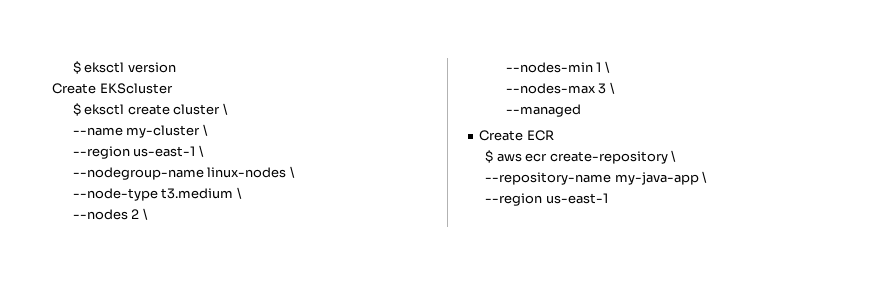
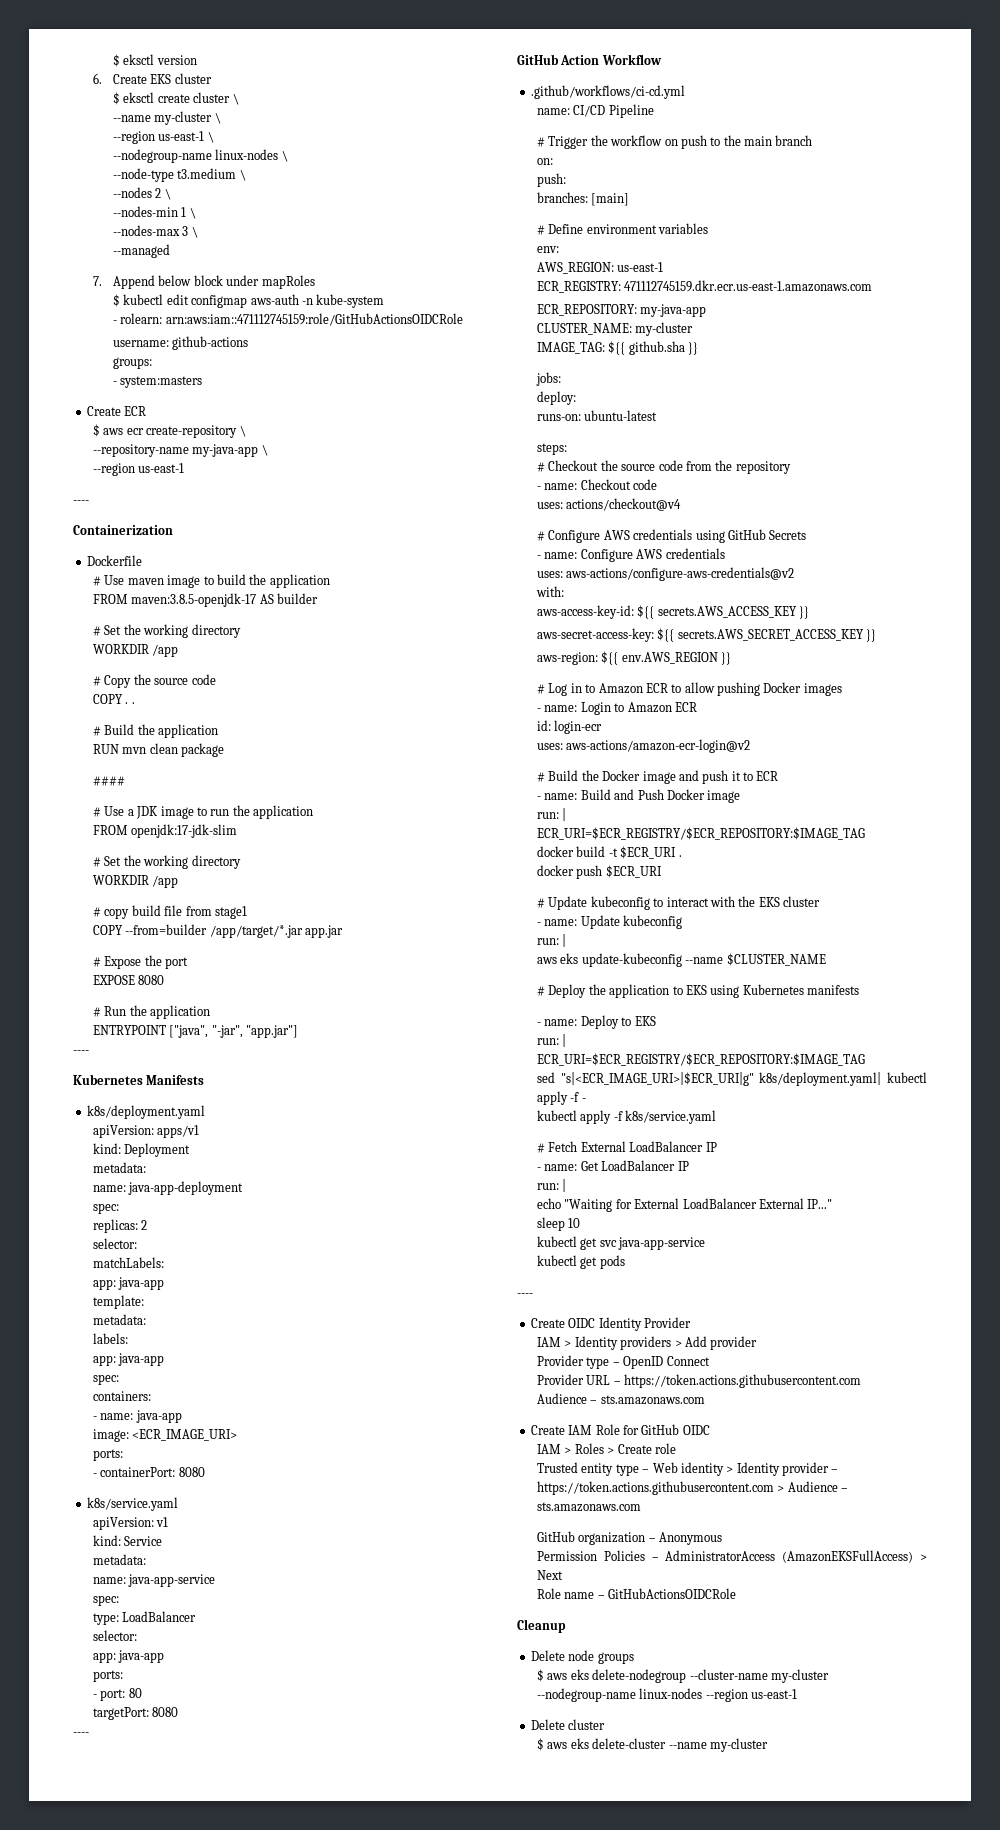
- Create EKScluster
+ 6. Create EKS cluster
+ 7. Append below block under mapRoles
+ $ kubectl edit configmap aws-auth -n kube-system
+ - rolearn: arn:aws:iam::471112745159:role/GitHubActionsOIDCRole
+ username: github-actions
+ groups:
+ - system:masters
  --repository-name my-java-app \
  --region us-east-1
+ ----
+ Containerization
+ Dockerfile
+ # Use maven image to build the application
+ FROM maven:3.8.5-openjdk-17 AS builder
+ # Set the working directory
+ WORKDIR /app
+ # Copy the source code
+ COPY . .
+ # Build the application
+ RUN mvn clean package
+ ####
+ # Use a JDK image to run the application
+ FROM openjdk:17-jdk-slim
+ # Set the working directory
+ WORKDIR /app
+ # copy build file from stage1
+ COPY --from=builder /app/target/*.jar app.jar
+ # Expose the port
+ EXPOSE 8080
+ # Run the application
+ ENTRYPOINT ["java", "-jar", "app.jar"]
+ ----
+ Kubernetes Manifests
+ k8s/deployment.yaml
+ apiVersion: apps/v1
+ kind: Deployment
+ metadata:
+ name: java-app-deployment
+ spec:
+ replicas: 2
+ selector:
+ matchLabels:
+ app: java-app
+ template:
+ metadata:
+ labels:
+ app: java-app
+ spec:
+ containers:
+ - name: java-app
+ image: <ECR_IMAGE_URI>
+ ports:
+ - containerPort: 8080
+ k8s/service.yaml
+ apiVersion: v1
+ kind: Service
+ metadata:
+ name: java-app-service
+ spec:
+ type: LoadBalancer
+ selector:
+ app: java-app
+ ports:
+ - port: 80
+ targetPort: 8080
+ ----
+ GitHub Action Workflow
+ .github/workflows/ci-cd.yml
+ name: CI/CD Pipeline
+ # Trigger the workflow on push to the main branch
+ on:
+ push:
+ branches: [main]
+ # Define environment variables
+ env:
+ AWS_REGION: us-east-1
+ ECR_REGISTRY: 471112745159.dkr.ecr.us-east-1.amazonaws.com
+ ECR_REPOSITORY: my-java-app
+ CLUSTER_NAME: my-cluster
+ IMAGE_TAG: ${{ github.sha }}
+ jobs:
+ deploy:
+ runs-on: ubuntu-latest
+ steps:
+ # Checkout the source code from the repository
+ - name: Checkout code
+ uses: actions/checkout@v4
+ # Configure AWS credentials using GitHub Secrets
+ - name: Configure AWS credentials
+ uses: aws-actions/configure-aws-credentials@v2
+ with:
+ aws-access-key-id: ${{ secrets.AWS_ACCESS_KEY }}
+ aws-secret-access-key: ${{ secrets.AWS_SECRET_ACCESS_KEY }}
+ aws-region: ${{ env.AWS_REGION }}
+ # Log in to Amazon ECR to allow pushing Docker images
+ - name: Login to Amazon ECR
+ id: login-ecr
+ uses: aws-actions/amazon-ecr-login@v2
+ # Build the Docker image and push it to ECR
+ - name: Build and Push Docker image
+ run: |
+ ECR_URI=$ECR_REGISTRY/$ECR_REPOSITORY:$IMAGE_TAG
+ docker build -t $ECR_URI .
+ docker push $ECR_URI
+ # Update kubeconfig to interact with the EKS cluster
+ - name: Update kubeconfig
+ run: |
+ aws eks update-kubeconfig --name $CLUSTER_NAME
+ # Deploy the application to EKS using Kubernetes manifests
+ - name: Deploy to EKS
+ run: |
+ ECR_URI=$ECR_REGISTRY/$ECR_REPOSITORY:$IMAGE_TAG
+ sed "s|<ECR_IMAGE_URI>|$ECR_URI|g" k8s/deployment.yaml| kubectl apply -f -
+ kubectl apply -f k8s/service.yaml
+ # Fetch External LoadBalancer IP
+ - name: Get LoadBalancer IP
+ run: |
+ echo "Waiting for External LoadBalancer External IP..."
+ sleep 10
+ kubectl get svc java-app-service
+ kubectl get pods
+ ----
+ Create OIDC Identity Provider
+ IAM > Identity providers > Add provider
+ Provider type – OpenID Connect
+ Provider URL – https://token.actions.githubusercontent.com
+ Audience – sts.amazonaws.com
+ Create IAM Role for GitHub OIDC
+ IAM > Roles > Create role
+ Trusted entity type – Web identity > Identity provider – https://token.actions.githubusercontent.com > Audience – sts.amazonaws.com
+ GitHub organization – Anonymous
+ Permission Policies – AdministratorAccess (AmazonEKSFullAccess) > Next
+ Role name – GitHubActionsOIDCRole
+ Cleanup
+ Delete node groups
+ $ aws eks delete-nodegroup --cluster-name my-cluster --nodegroup-name linux-nodes --region us-east-1
+ Delete cluster
+ $ aws eks delete-cluster --name my-cluster

